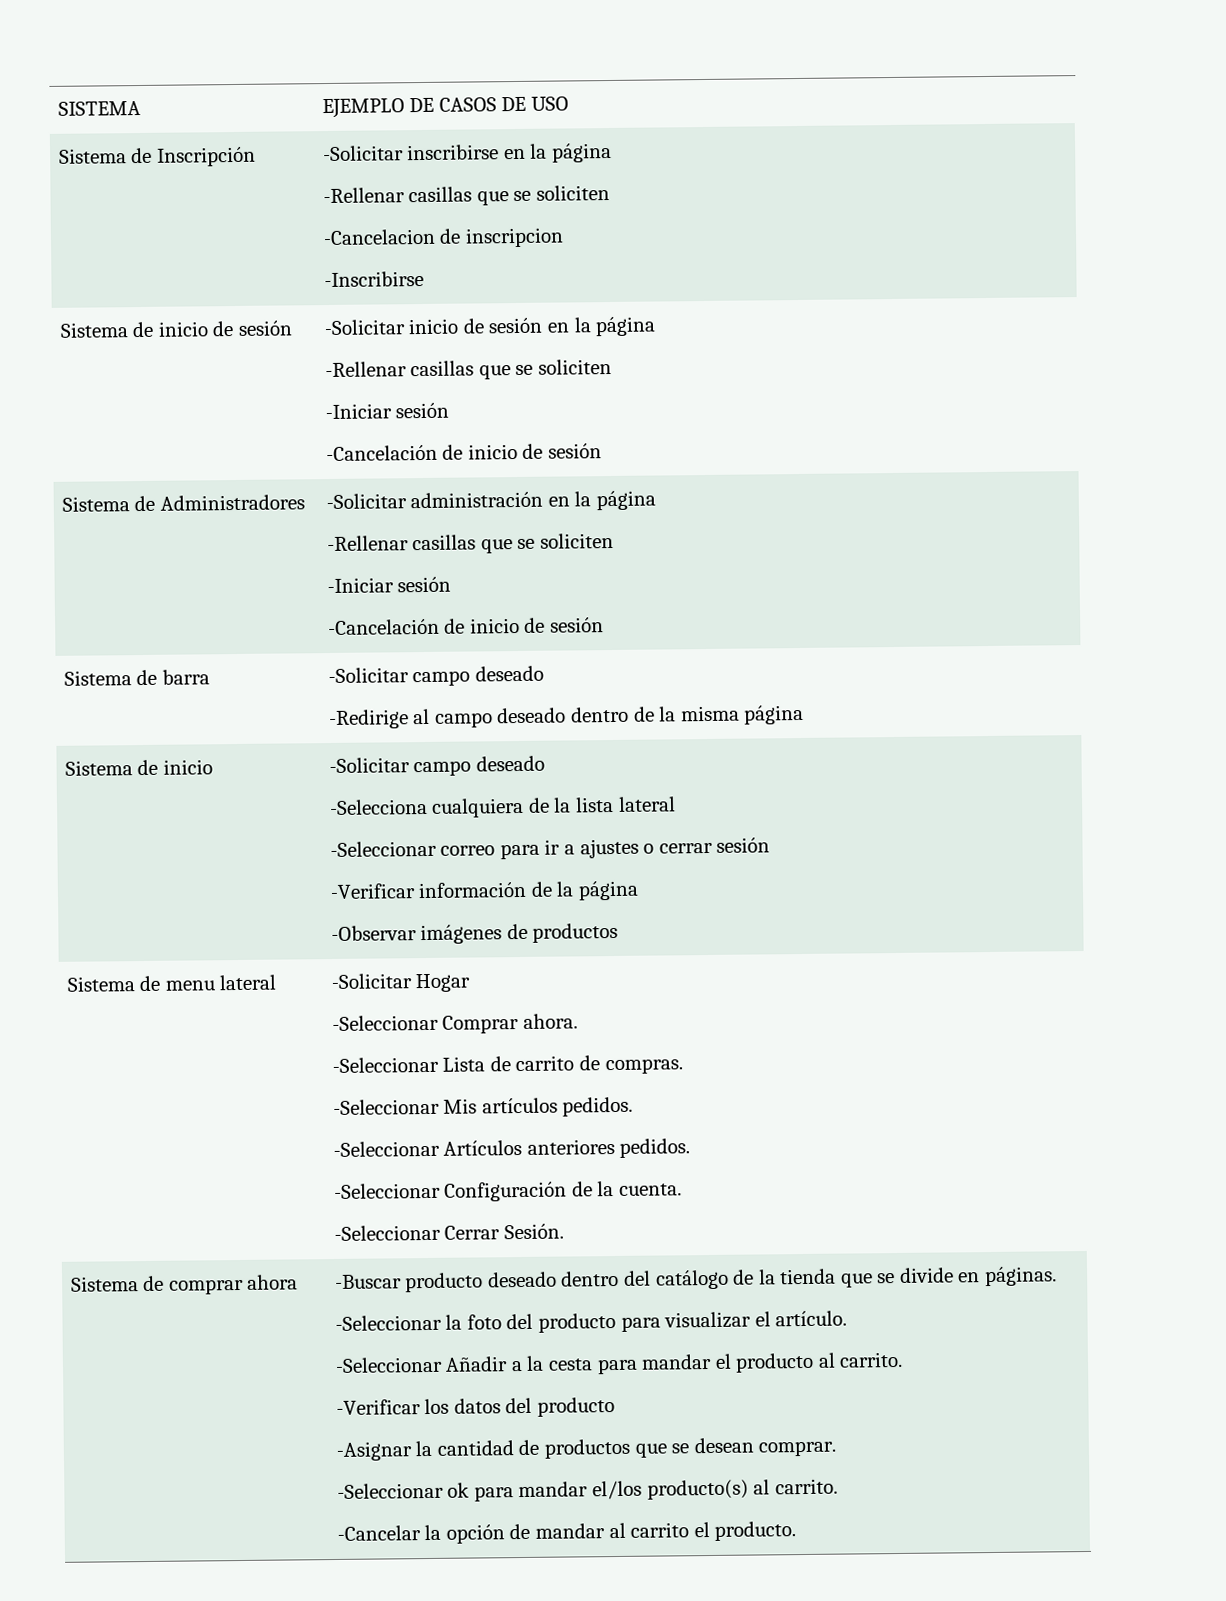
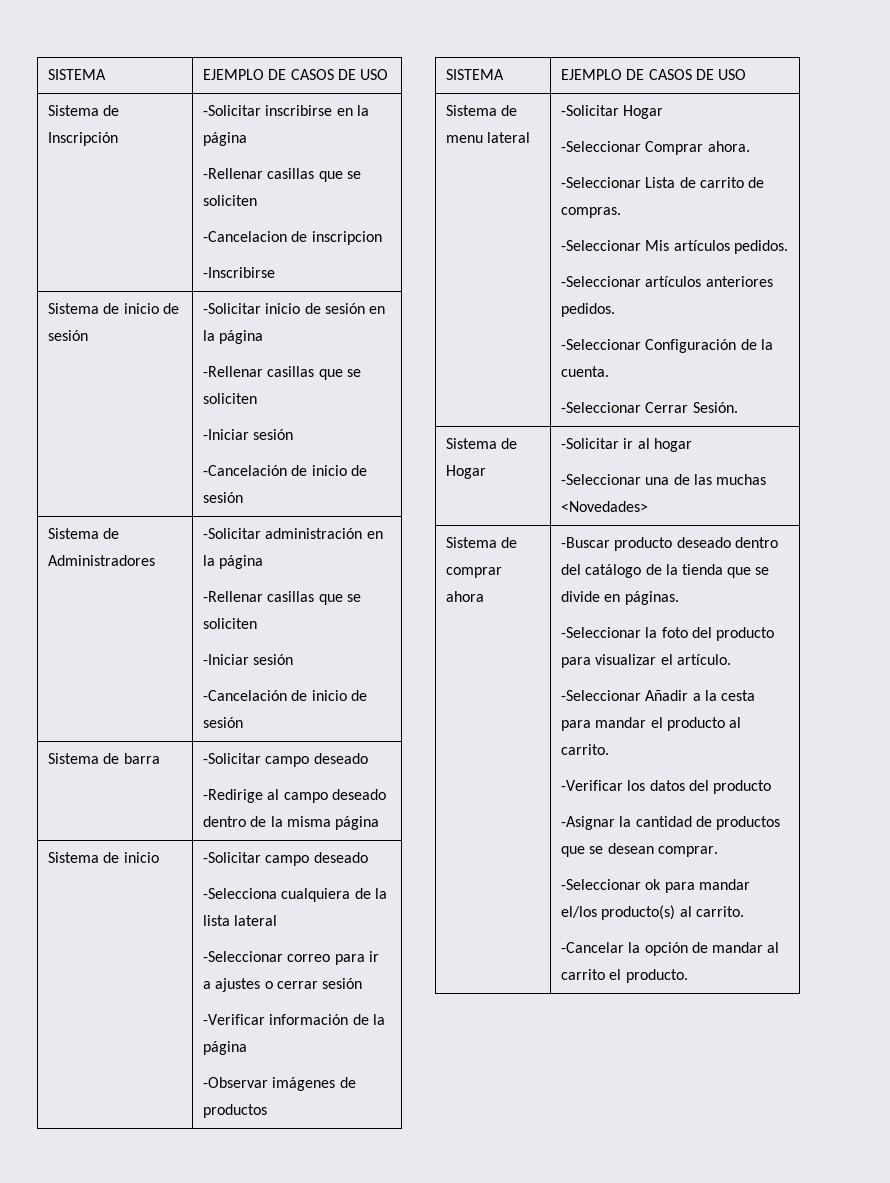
  Sistema de inicio | -Solicitar campo deseado
  -Selecciona cualquiera de la lista lateral
  -Seleccionar correo para ir a ajustes o cerrar sesión
  -Verificar información de la página
  -Observar imágenes de productos
+ SISTEMA | EJEMPLO DE CASOS DE USO
  Sistema de menu lateral | -Solicitar Hogar
  -Seleccionar Comprar ahora.
  -Seleccionar Lista de carrito de compras.
  -Seleccionar Mis artículos pedidos.
- -Seleccionar Artículos anteriores pedidos.
+ -Seleccionar artículos anteriores pedidos.
+ Sistema de Hogar | -Solicitar ir al hogar
+ -Seleccionar una de las muchas <Novedades>

